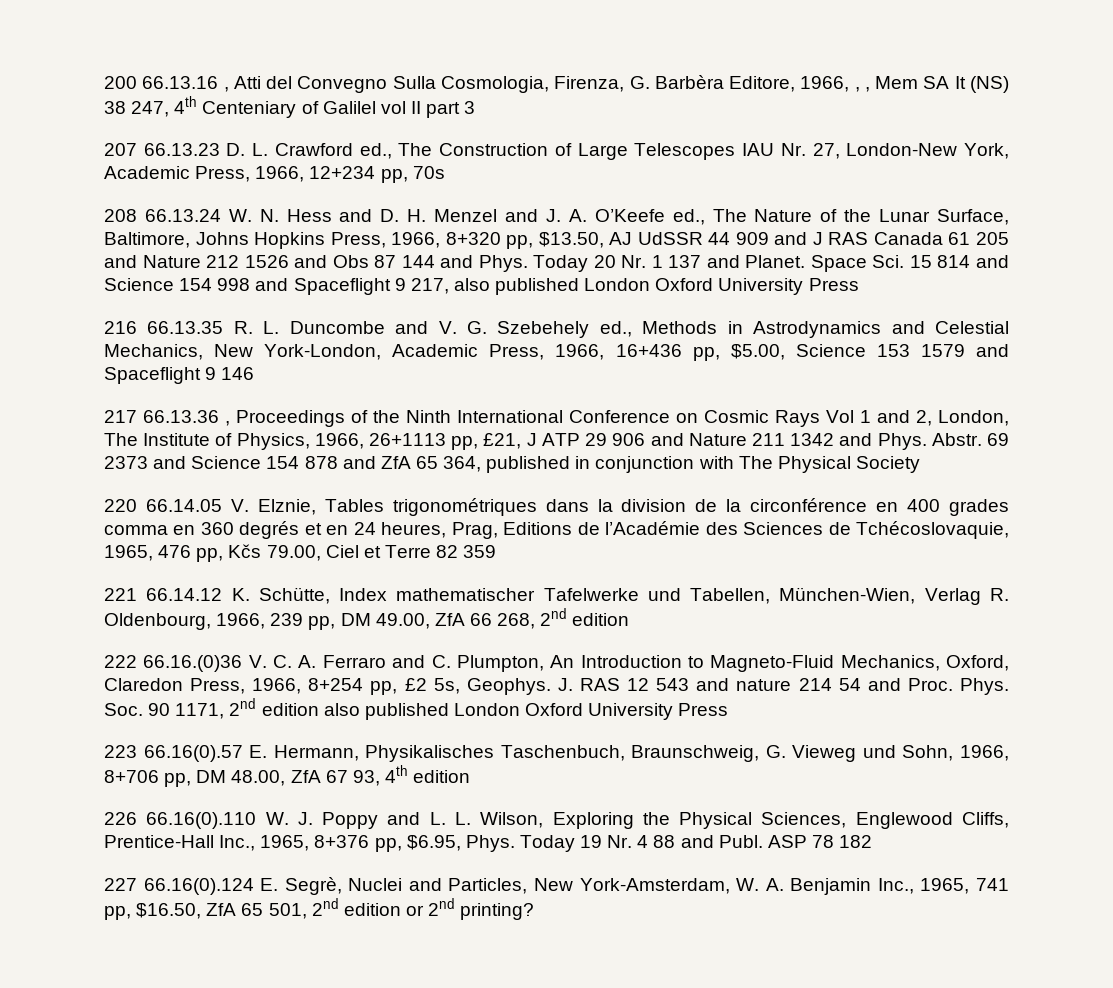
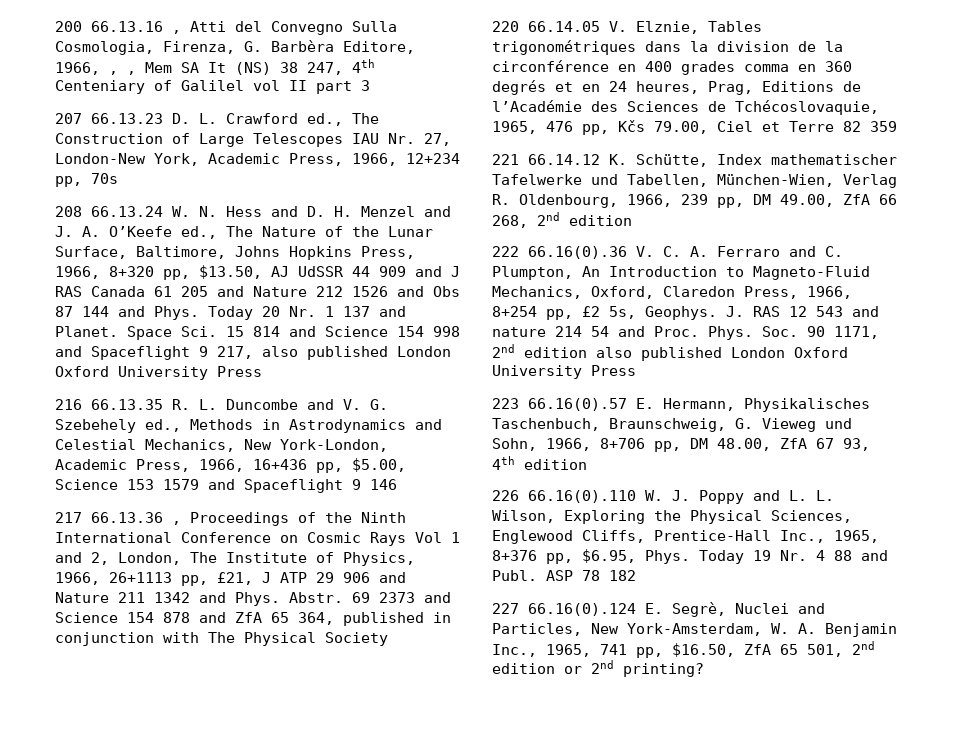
- 222 66.16.(0)36 V. C. A. Ferraro and C. Plumpton, An Introduction to Magneto-Fluid Mechanics, Oxford, Claredon Press, 1966, 8+254 pp, £2 5s, Geophys.
+ 222 66.16(0).36 V. C. A. Ferraro and C. Plumpton, An Introduction to Magneto-Fluid Mechanics, Oxford, Claredon Press, 1966, 8+254 pp, £2 5s, Geophys.

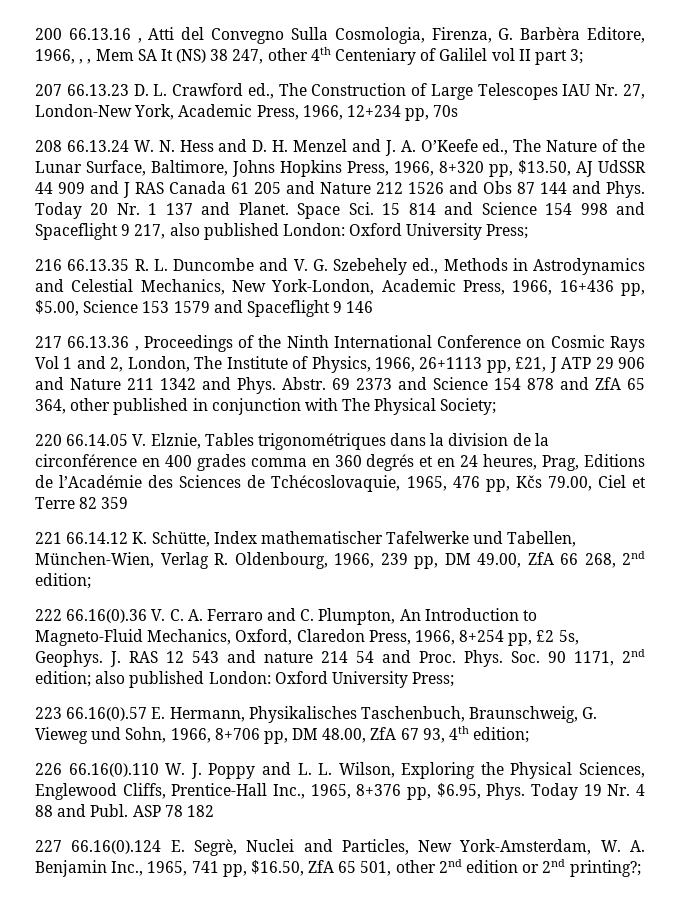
- 200 66.13.16 , Atti del Convegno Sulla Cosmologia, Firenza, G. Barbèra Editore, 1966, , , Mem SA It (NS) 38 247, 4th Centeniary of Galilel vol II part 3
+ 200 66.13.16 , Atti del Convegno Sulla Cosmologia, Firenza, G. Barbèra Editore, 1966, , , Mem SA It (NS) 38 247, other 4th Centeniary of Galilel vol II part 3;
- Space Sci. 15 814 and Science 154 998 and Spaceflight 9 217, also published London Oxford University Press
+ Space Sci. 15 814 and Science 154 998 and Spaceflight 9 217, also published London: Oxford University Press;
- 69 2373 and Science 154 878 and ZfA 65 364, published in conjunction with The Physical Society
+ 69 2373 and Science 154 878 and ZfA 65 364, other published in conjunction with The Physical Society;
- 221 66.14.12 K. Schütte, Index mathematischer Tafelwerke und Tabellen, München-Wien, Verlag R. Oldenbourg, 1966, 239 pp, DM 49.00, ZfA 66 268, 2nd edition
+ 221 66.14.12 K. Schütte, Index mathematischer Tafelwerke und Tabellen, München-Wien, Verlag R. Oldenbourg, 1966, 239 pp, DM 49.00, ZfA 66 268, 2nd edition;
- Soc. 90 1171, 2nd edition also published London Oxford University Press
+ Soc. 90 1171, 2nd edition; also published London: Oxford University Press;
- 223 66.16(0).57 E. Hermann, Physikalisches Taschenbuch, Braunschweig, G. Vieweg und Sohn, 1966, 8+706 pp, DM 48.00, ZfA 67 93, 4th edition
+ 223 66.16(0).57 E. Hermann, Physikalisches Taschenbuch, Braunschweig, G. Vieweg und Sohn, 1966, 8+706 pp, DM 48.00, ZfA 67 93, 4th edition;
- 227 66.16(0).124 E. Segrè, Nuclei and Particles, New York-Amsterdam, W. A. Benjamin Inc., 1965, 741 pp, $16.50, ZfA 65 501, 2nd edition or 2nd printing?
+ 227 66.16(0).124 E. Segrè, Nuclei and Particles, New York-Amsterdam, W. A. Benjamin Inc., 1965, 741 pp, $16.50, ZfA 65 501, other 2nd edition or 2nd printing?;

